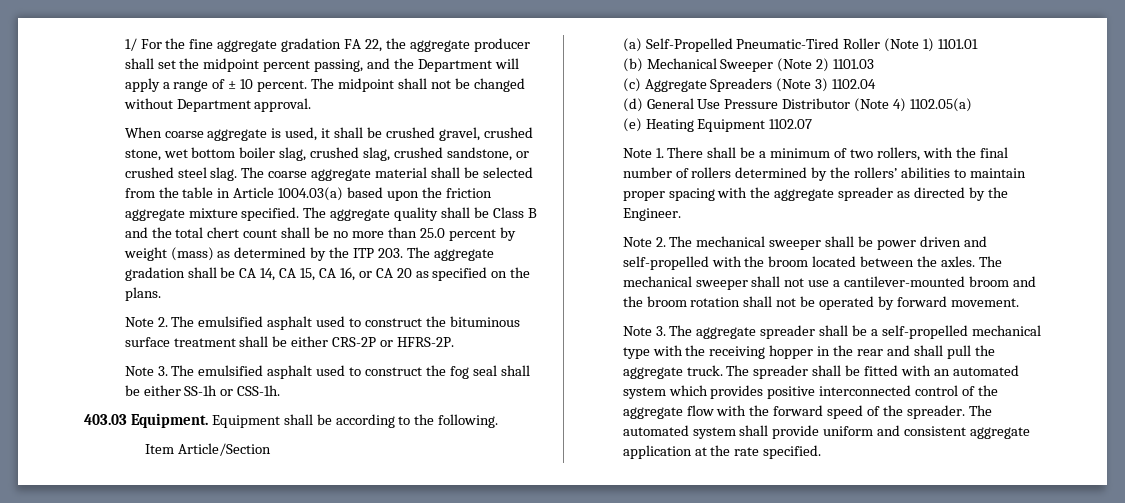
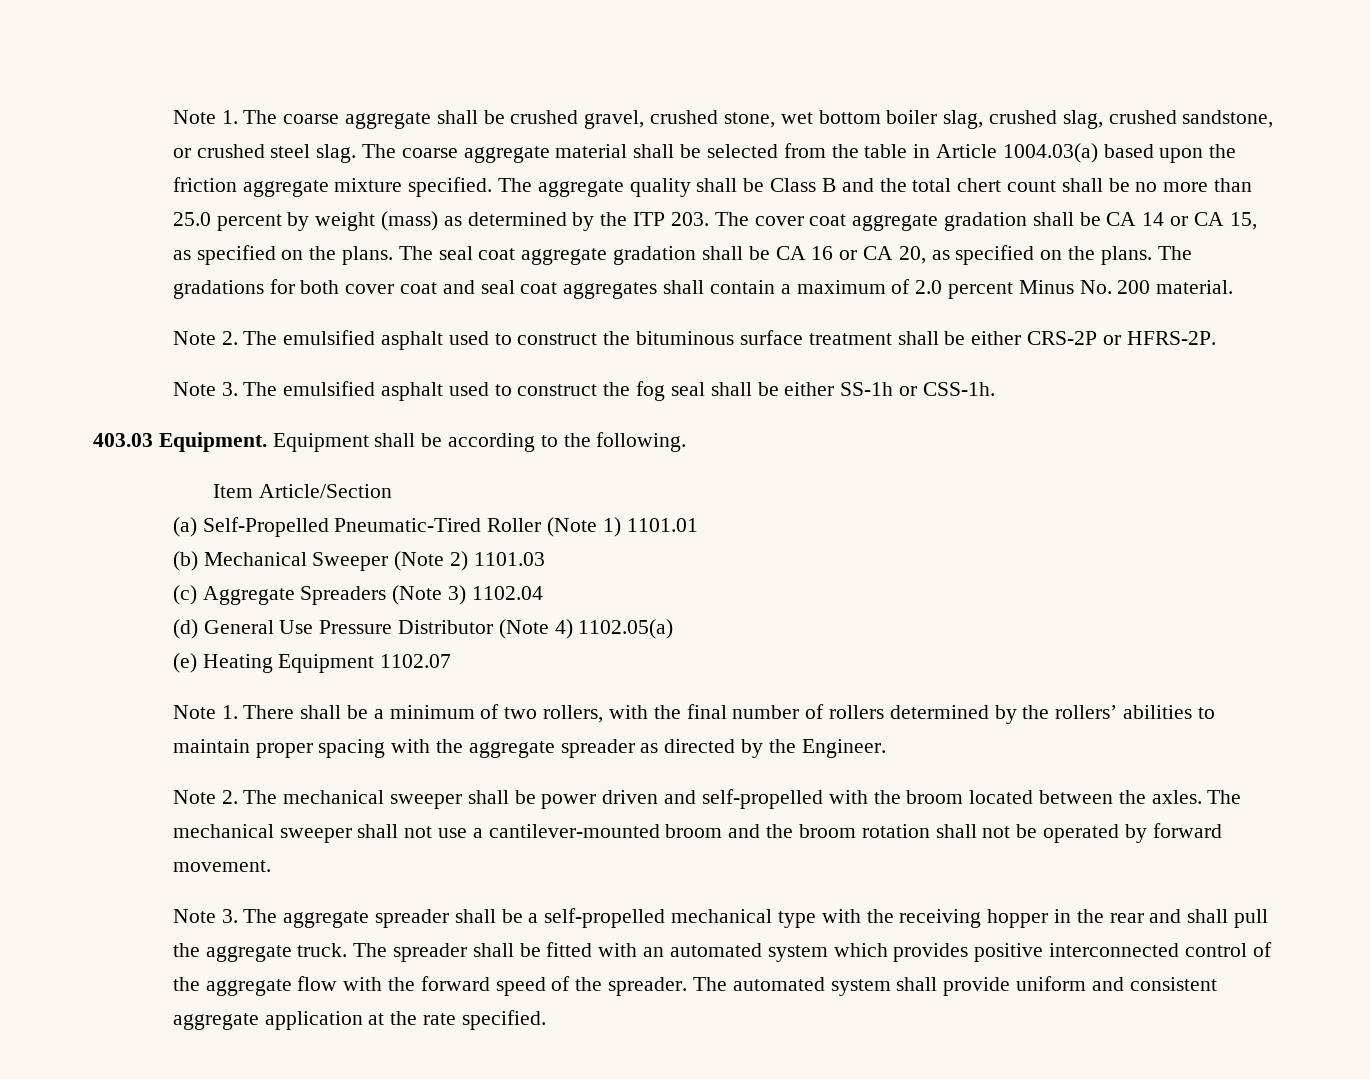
- 1/ For the fine aggregate gradation FA 22, the aggregate producer shall set the midpoint percent passing, and the Department will apply a range of ± 10 percent. The midpoint shall not be changed without Department approval.
- When coarse aggregate is used, it shall be crushed gravel, crushed stone, wet bottom boiler slag, crushed slag, crushed sandstone, or crushed steel slag.
+ Note 1. The coarse aggregate shall be crushed gravel, crushed stone, wet bottom boiler slag, crushed slag, crushed sandstone, or crushed steel slag.
- The aggregate quality shall be Class B and the total chert count shall be no more than 25.0 percent by weight (mass) as determined by the ITP 203. The aggregate gradation shall be CA 14, CA 15, CA 16, or CA 20 as specified on the plans.
+ The aggregate quality shall be Class B and the total chert count shall be no more than 25.0 percent by weight (mass) as determined by the ITP 203. The cover coat aggregate gradation shall be CA 14 or CA 15, as specified on the plans. The seal coat aggregate gradation shall be CA 16 or CA 20, as specified on the plans. The gradations for both cover coat and seal coat aggregates shall contain a maximum of 2.0 percent Minus No. 200 material.

